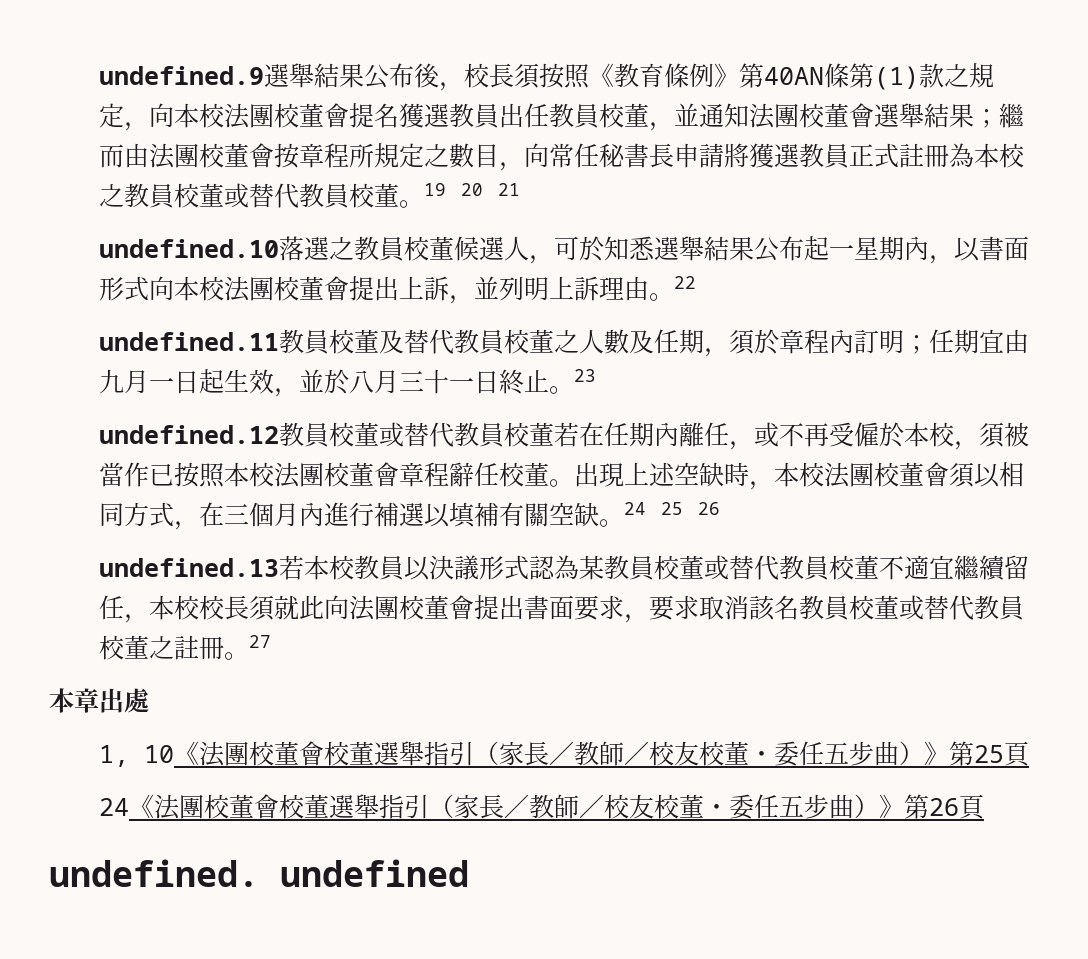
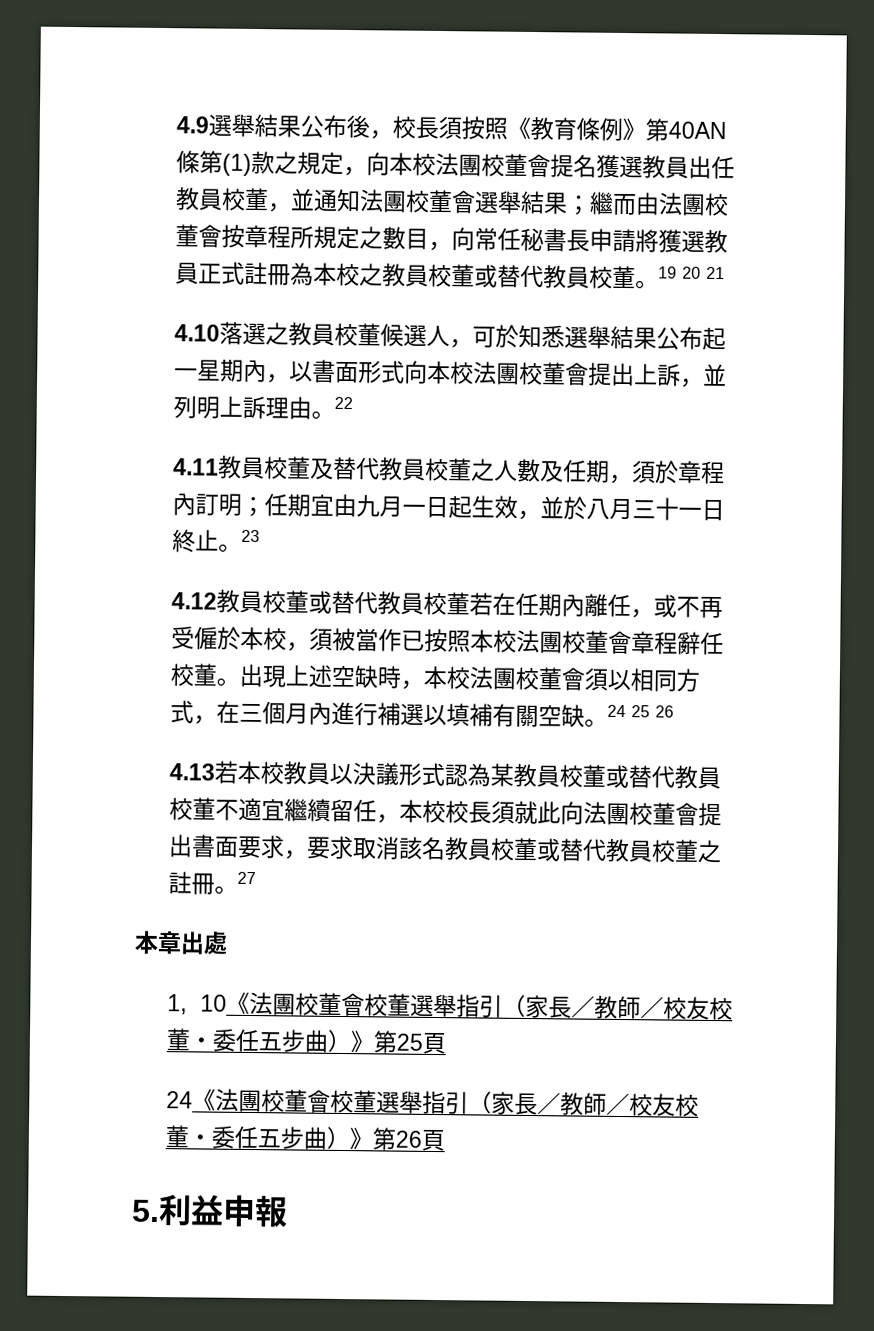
- undefined.9選舉結果公布後，校長須按照《教育條例》第40AN條第(1)款之規定，向本校法團校董會提名獲選教員出任教員校董，並通知法團校董會選舉結果；繼而由法團校董會按章程所規定之數目，向常任秘書長申請將獲選教員正式註冊為本校之教員校董或替代教員校董。
+ 4.9選舉結果公布後，校長須按照《教育條例》第40AN條第(1)款之規定，向本校法團校董會提名獲選教員出任教員校董，並通知法團校董會選舉結果；繼而由法團校董會按章程所規定之數目，向常任秘書長申請將獲選教員正式註冊為本校之教員校董或替代教員校董。
- undefined.10落選之教員校董候選人，可於知悉選舉結果公布起一星期內，以書面形式向本校法團校董會提出上訴，並列明上訴理由。
+ 4.10落選之教員校董候選人，可於知悉選舉結果公布起一星期內，以書面形式向本校法團校董會提出上訴，並列明上訴理由。
- undefined.11教員校董及替代教員校董之人數及任期，須於章程內訂明；任期宜由九月一日起生效，並於八月三十一日終止。
+ 4.11教員校董及替代教員校董之人數及任期，須於章程內訂明；任期宜由九月一日起生效，並於八月三十一日終止。
- undefined.12教員校董或替代教員校董若在任期內離任，或不再受僱於本校，須被當作已按照本校法團校董會章程辭任校董。
+ 4.12教員校董或替代教員校董若在任期內離任，或不再受僱於本校，須被當作已按照本校法團校董會章程辭任校董。
- undefined.13若本校教員以決議形式認為某教員校董或替代教員校董不適宜繼續留任，本校校長須就此向法團校董會提出書面要求，要求取消該名教員校董或替代教員校董之註冊。
+ 4.13若本校教員以決議形式認為某教員校董或替代教員校董不適宜繼續留任，本校校長須就此向法團校董會提出書面要求，要求取消該名教員校董或替代教員校董之註冊。
- undefined. undefined
+ 5.利益申報

